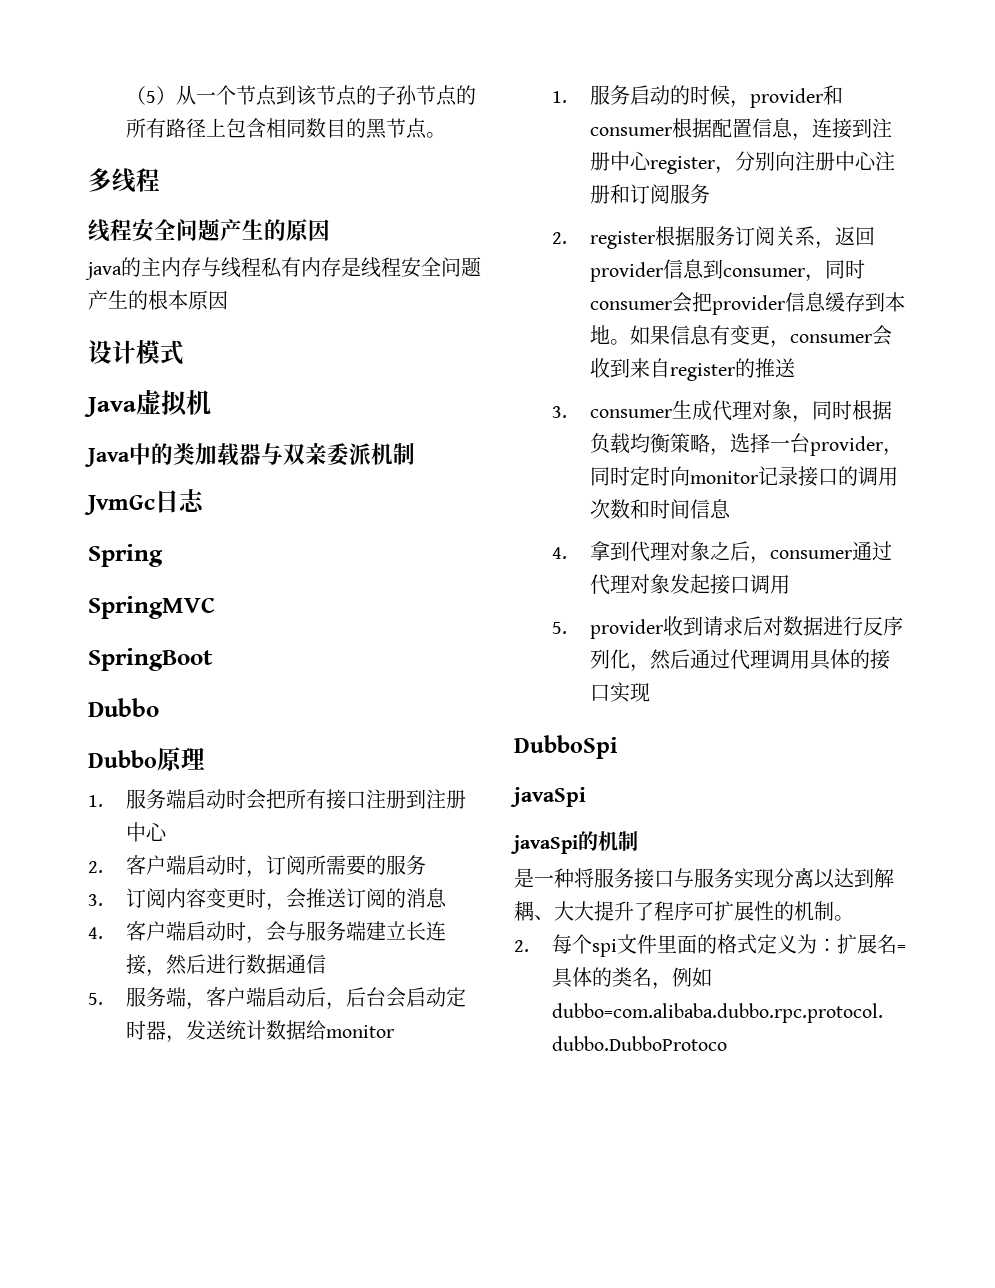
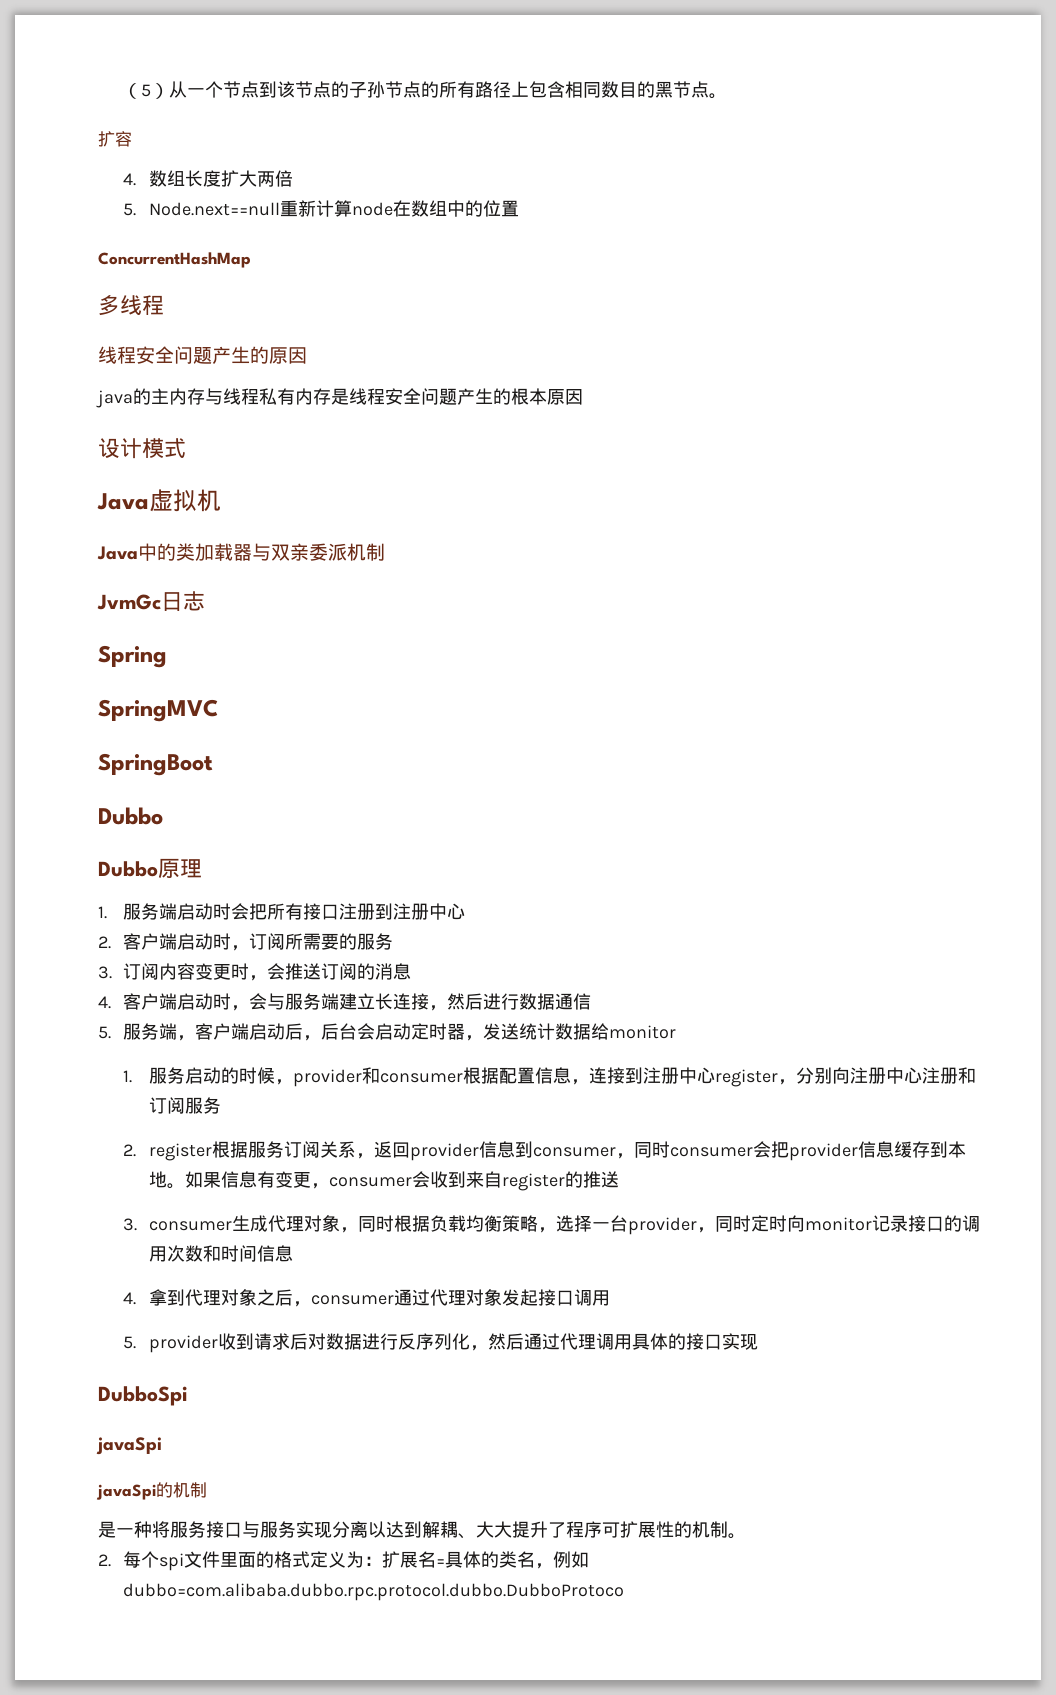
+ 扩容
+ 4.数组长度扩大两倍
+ 5. Node.next==null重新计算node在数组中的位置
+ ConcurrentHashMap

